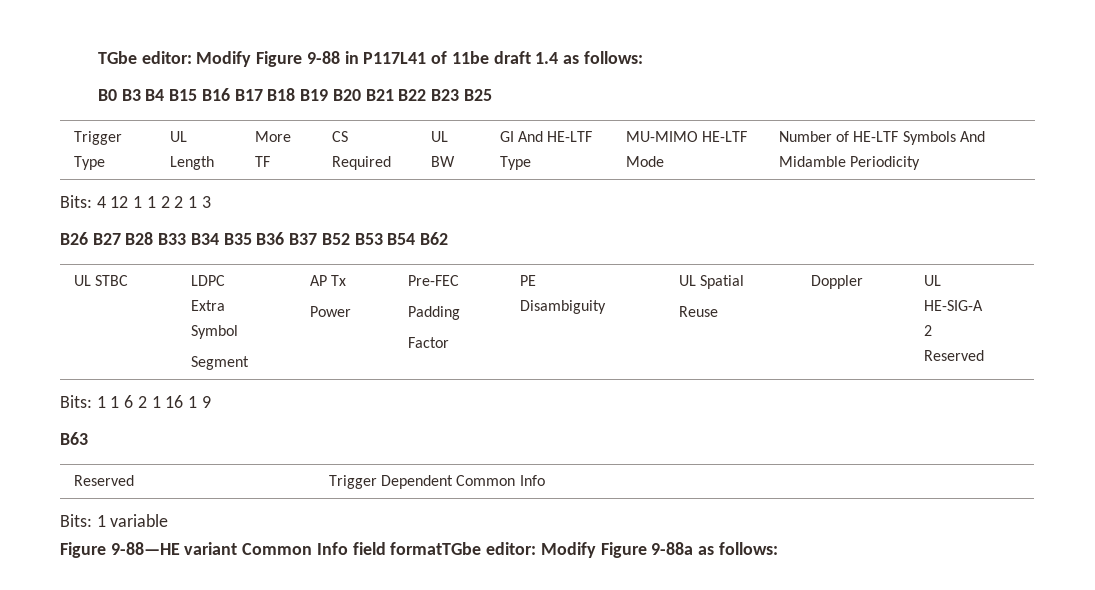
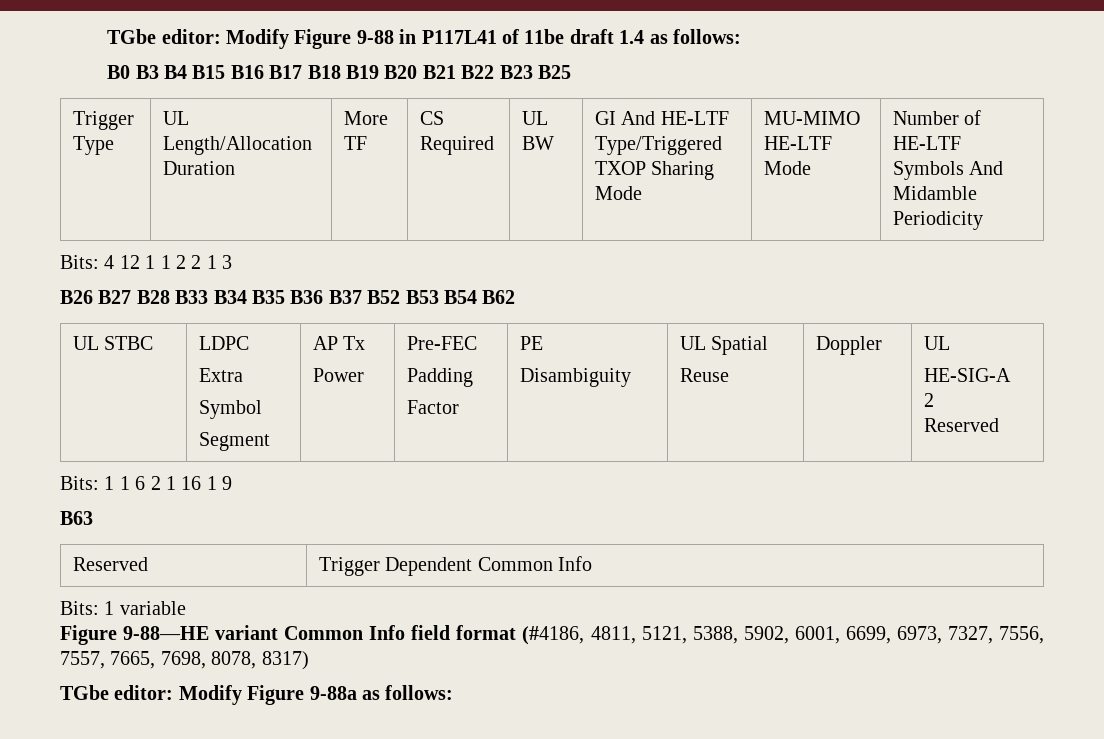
- Trigger Type | UL Length | More TF | CS Required | UL BW | GI And HE-LTF Type | MU-MIMO HE-LTF Mode | Number of HE-LTF Symbols And Midamble Periodicity
+ Trigger Type | UL Length/Allocation Duration | More TF | CS Required | UL BW | GI And HE-LTF Type/Triggered TXOP Sharing Mode | MU-MIMO HE-LTF Mode | Number of HE-LTF Symbols And Midamble Periodicity
- Figure 9-88—HE variant Common Info field formatTGbe editor: Modify Figure 9-88a as follows:
+ Figure 9-88—HE variant Common Info field format (#4186, 4811, 5121, 5388, 5902, 6001, 6699, 6973, 7327, 7556, 7557, 7665, 7698, 8078, 8317)
+ TGbe editor: Modify Figure 9-88a as follows:

